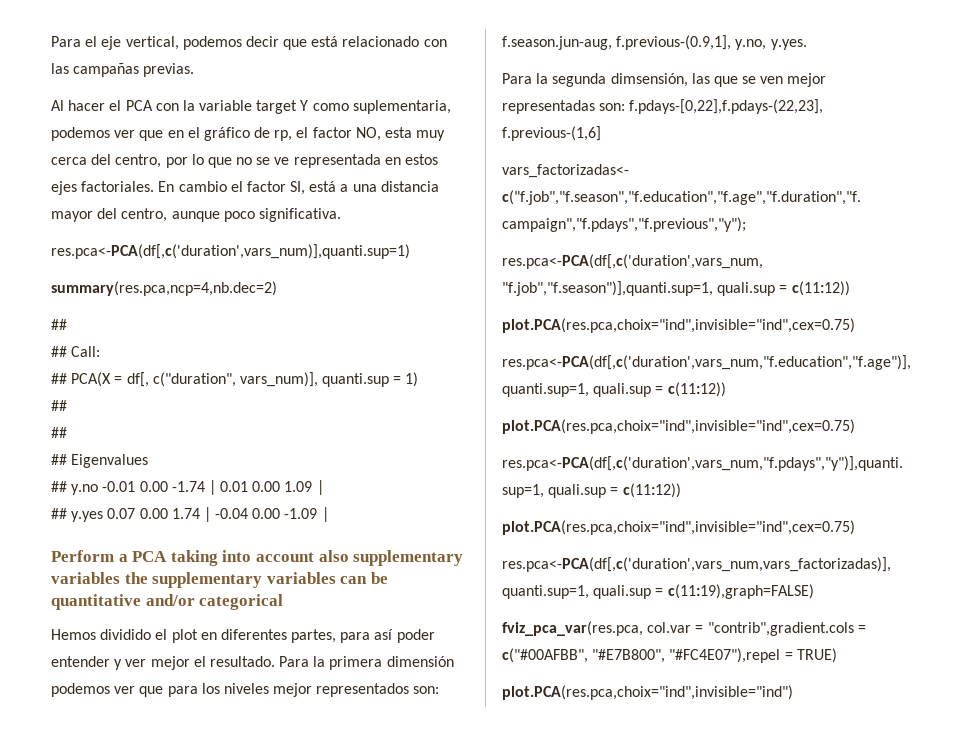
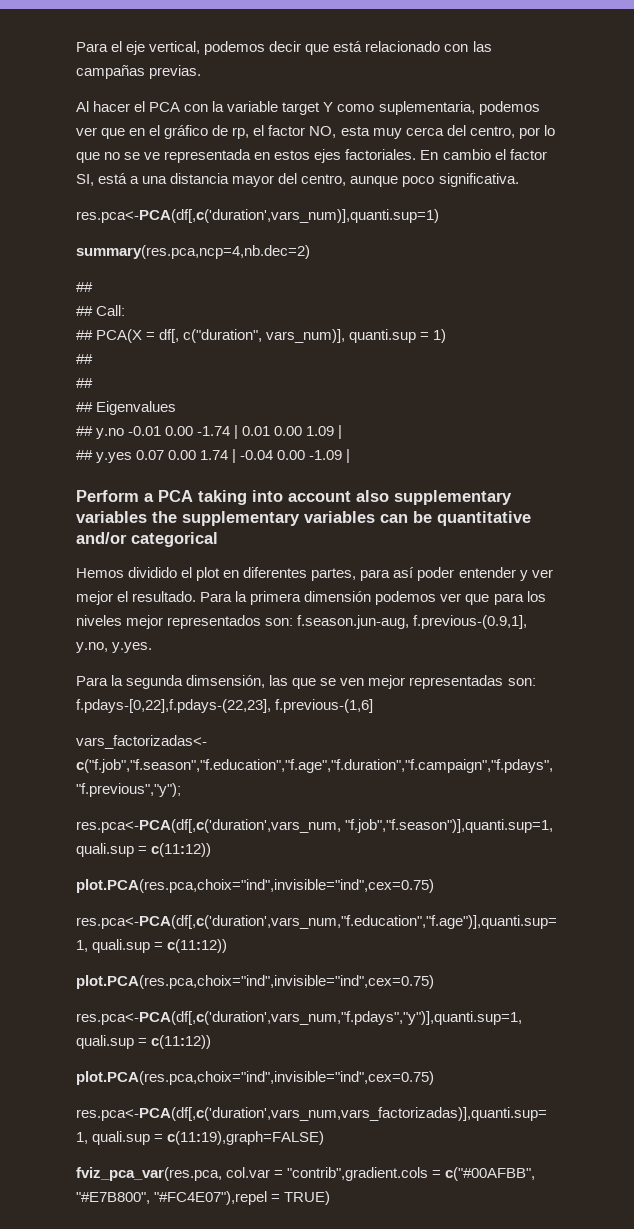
- plot.PCA(res.pca,choix="ind",invisible="ind")

